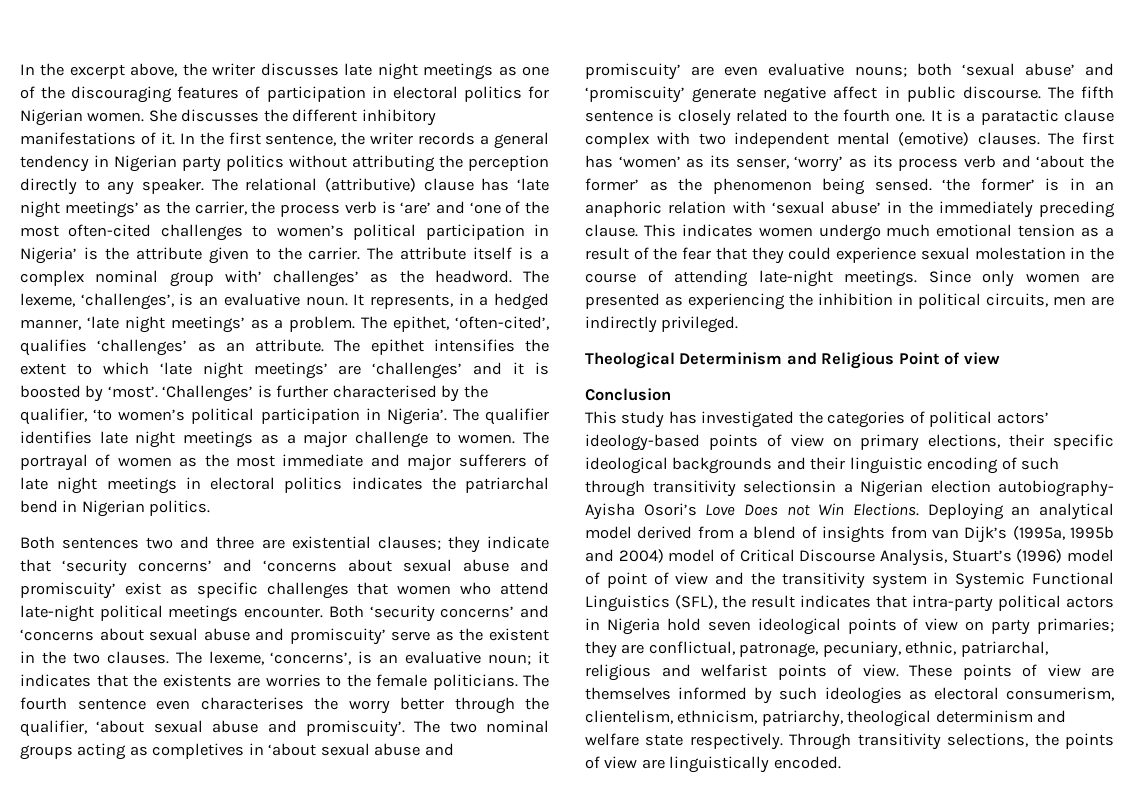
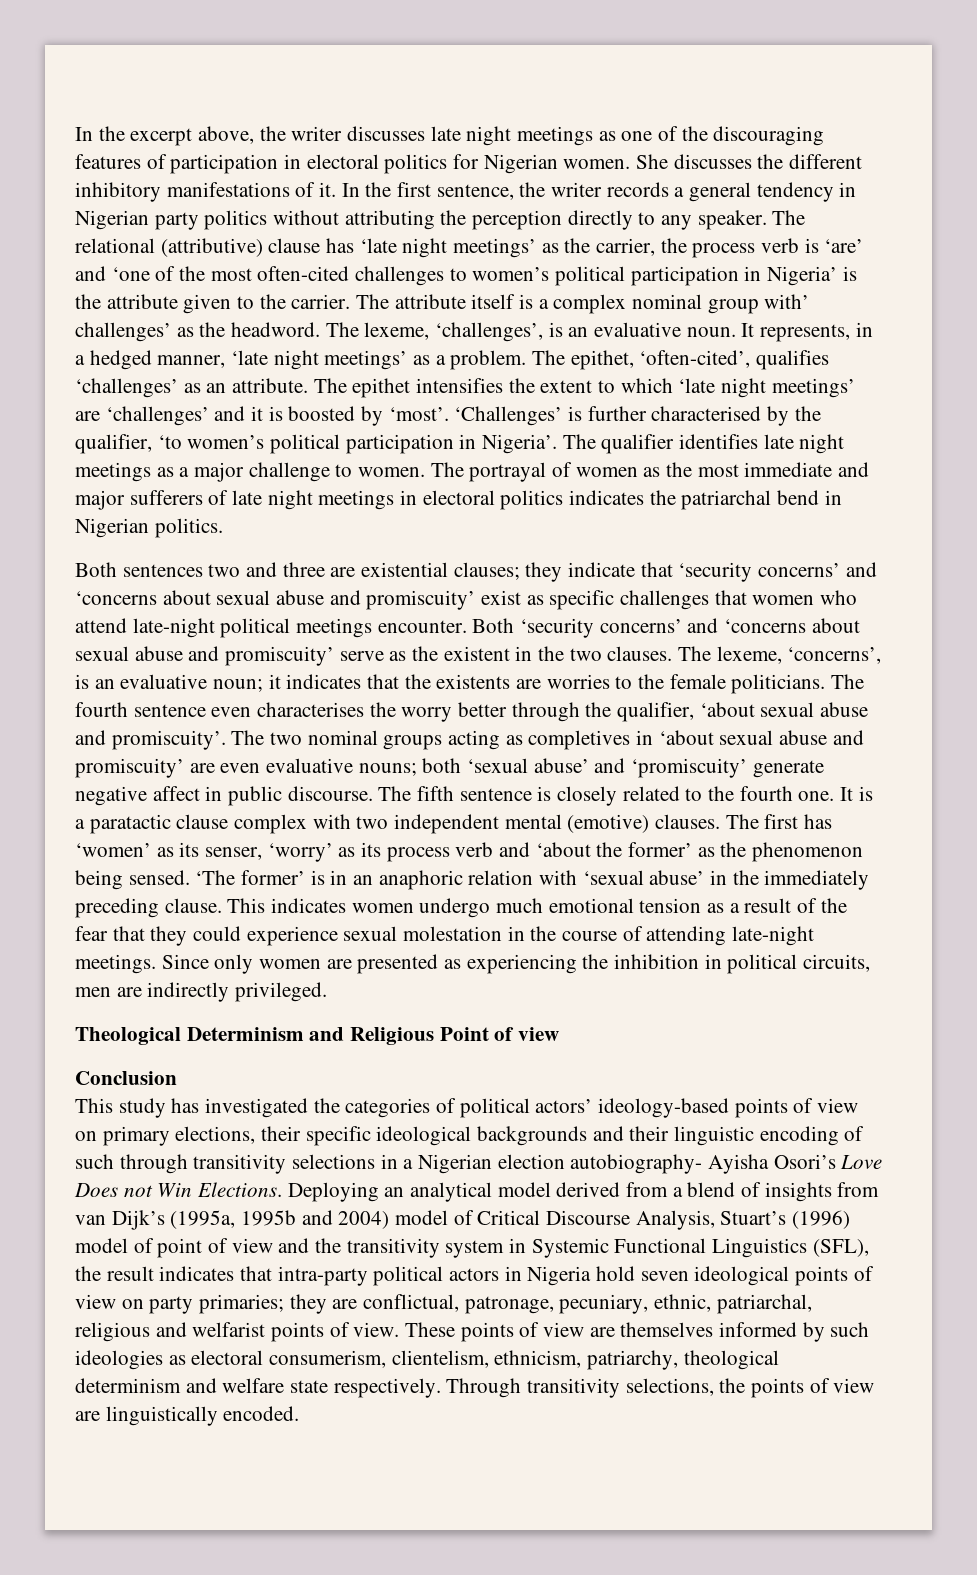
- ‘the former’ is in an anaphoric relation with ‘sexual abuse’ in the immediately preceding clause.
+ ‘The former’ is in an anaphoric relation with ‘sexual abuse’ in the immediately preceding clause.
- This study has investigated the categories of political actors’ ideology-based points of view on primary elections, their specific ideological backgrounds and their linguistic encoding of such through transitivity selectionsin a Nigerian election autobiography- Ayisha Osori’s Love Does not Win Elections.
+ This study has investigated the categories of political actors’ ideology-based points of view on primary elections, their specific ideological backgrounds and their linguistic encoding of such through transitivity selections in a Nigerian election autobiography- Ayisha Osori’s Love Does not Win Elections.

